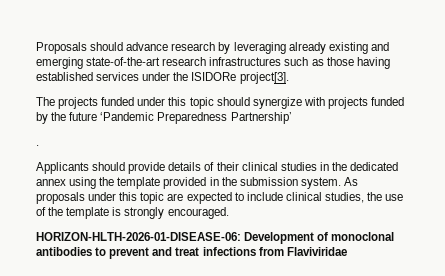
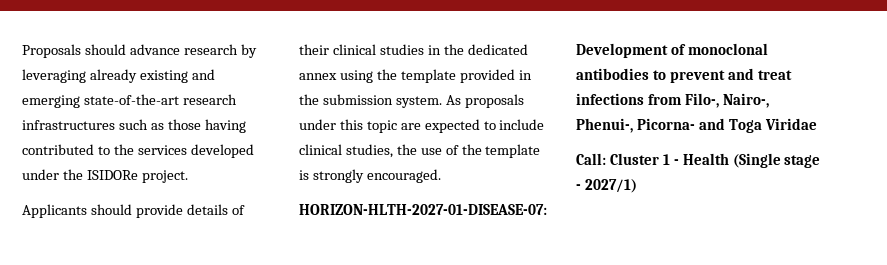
- Proposals should advance research by leveraging already existing and emerging state-of-the-art research infrastructures such as those having established services under the ISIDORe project[3].
- The projects funded under this topic should synergize with projects funded by the future ‘Pandemic Preparedness Partnership’
- .
+ Proposals should advance research by leveraging already existing and emerging state-of-the-art research infrastructures such as those having contributed to the services developed under the ISIDORe project.
- HORIZON-HLTH-2026-01-DISEASE-06: Development of monoclonal antibodies to prevent and treat infections from Flaviviridae
+ HORIZON-HLTH-2027-01-DISEASE-07: Development of monoclonal antibodies to prevent and treat infections from Filo-, Nairo-, Phenui-, Picorna- and Toga Viridae
+ Call: Cluster 1 - Health (Single stage - 2027/1)

